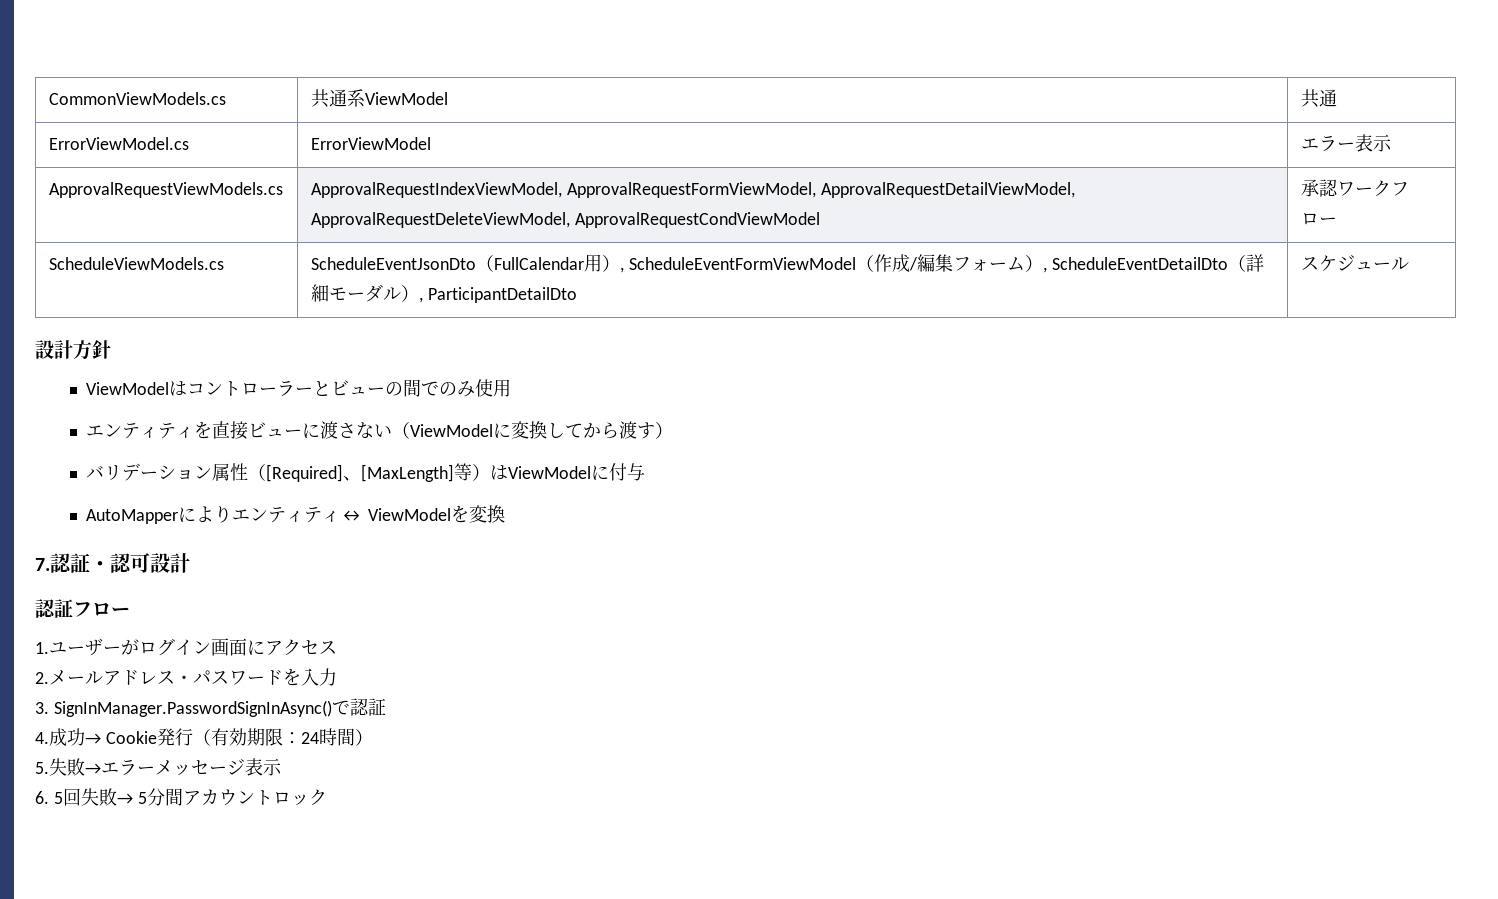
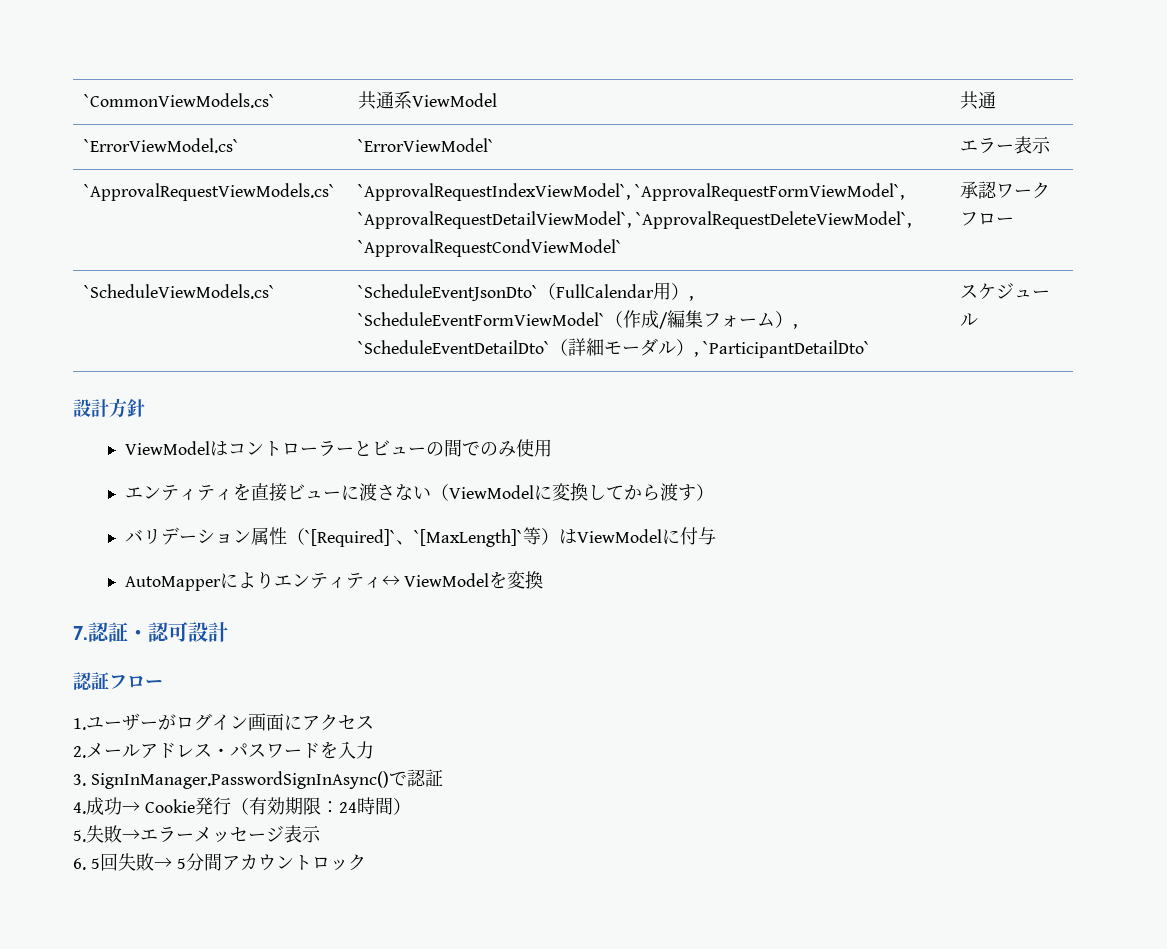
- CommonViewModels.cs | 共通系ViewModel | 共通
+ `CommonViewModels.cs` | 共通系ViewModel | 共通
- ErrorViewModel.cs | ErrorViewModel | エラー表示
+ `ErrorViewModel.cs` | `ErrorViewModel` | エラー表示
- ApprovalRequestViewModels.cs | ApprovalRequestIndexViewModel, ApprovalRequestFormViewModel, ApprovalRequestDetailViewModel, ApprovalRequestDeleteViewModel, ApprovalRequestCondViewModel | 承認ワークフロー
+ `ApprovalRequestViewModels.cs` | `ApprovalRequestIndexViewModel`, `ApprovalRequestFormViewModel`, `ApprovalRequestDetailViewModel`, `ApprovalRequestDeleteViewModel`, `ApprovalRequestCondViewModel` | 承認ワークフロー
- ScheduleViewModels.cs | ScheduleEventJsonDto（FullCalendar用）, ScheduleEventFormViewModel（作成/編集フォーム）, ScheduleEventDetailDto（詳細モーダル）, ParticipantDetailDto | スケジュール
+ `ScheduleViewModels.cs` | `ScheduleEventJsonDto`（FullCalendar用）, `ScheduleEventFormViewModel`（作成/編集フォーム）, `ScheduleEventDetailDto`（詳細モーダル）, `ParticipantDetailDto` | スケジュール
- バリデーション属性（[Required]、[MaxLength]等）はViewModelに付与
+ バリデーション属性（`[Required]`、`[MaxLength]`等）はViewModelに付与

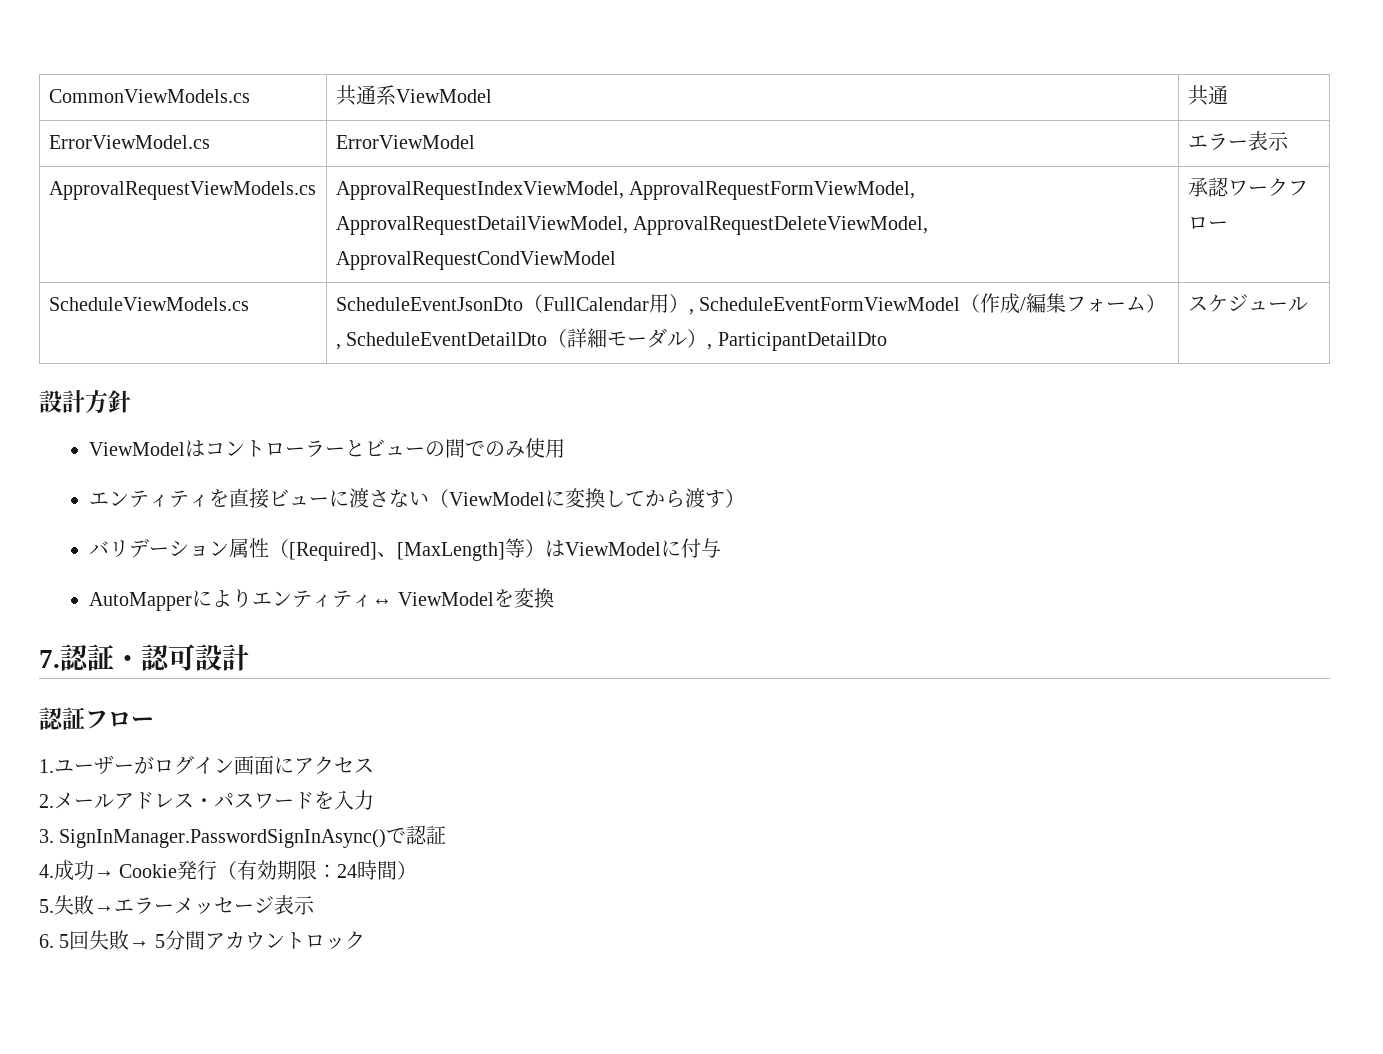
- `CommonViewModels.cs` | 共通系ViewModel | 共通
+ CommonViewModels.cs | 共通系ViewModel | 共通
- `ErrorViewModel.cs` | `ErrorViewModel` | エラー表示
+ ErrorViewModel.cs | ErrorViewModel | エラー表示
- `ApprovalRequestViewModels.cs` | `ApprovalRequestIndexViewModel`, `ApprovalRequestFormViewModel`, `ApprovalRequestDetailViewModel`, `ApprovalRequestDeleteViewModel`, `ApprovalRequestCondViewModel` | 承認ワークフロー
+ ApprovalRequestViewModels.cs | ApprovalRequestIndexViewModel, ApprovalRequestFormViewModel, ApprovalRequestDetailViewModel, ApprovalRequestDeleteViewModel, ApprovalRequestCondViewModel | 承認ワークフロー
- `ScheduleViewModels.cs` | `ScheduleEventJsonDto`（FullCalendar用）, `ScheduleEventFormViewModel`（作成/編集フォーム）, `ScheduleEventDetailDto`（詳細モーダル）, `ParticipantDetailDto` | スケジュール
+ ScheduleViewModels.cs | ScheduleEventJsonDto（FullCalendar用）, ScheduleEventFormViewModel（作成/編集フォーム）, ScheduleEventDetailDto（詳細モーダル）, ParticipantDetailDto | スケジュール
- バリデーション属性（`[Required]`、`[MaxLength]`等）はViewModelに付与
+ バリデーション属性（[Required]、[MaxLength]等）はViewModelに付与

